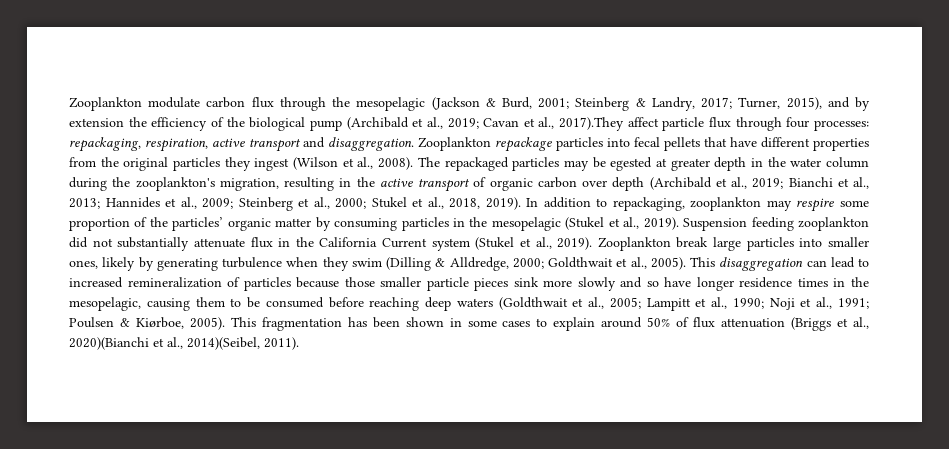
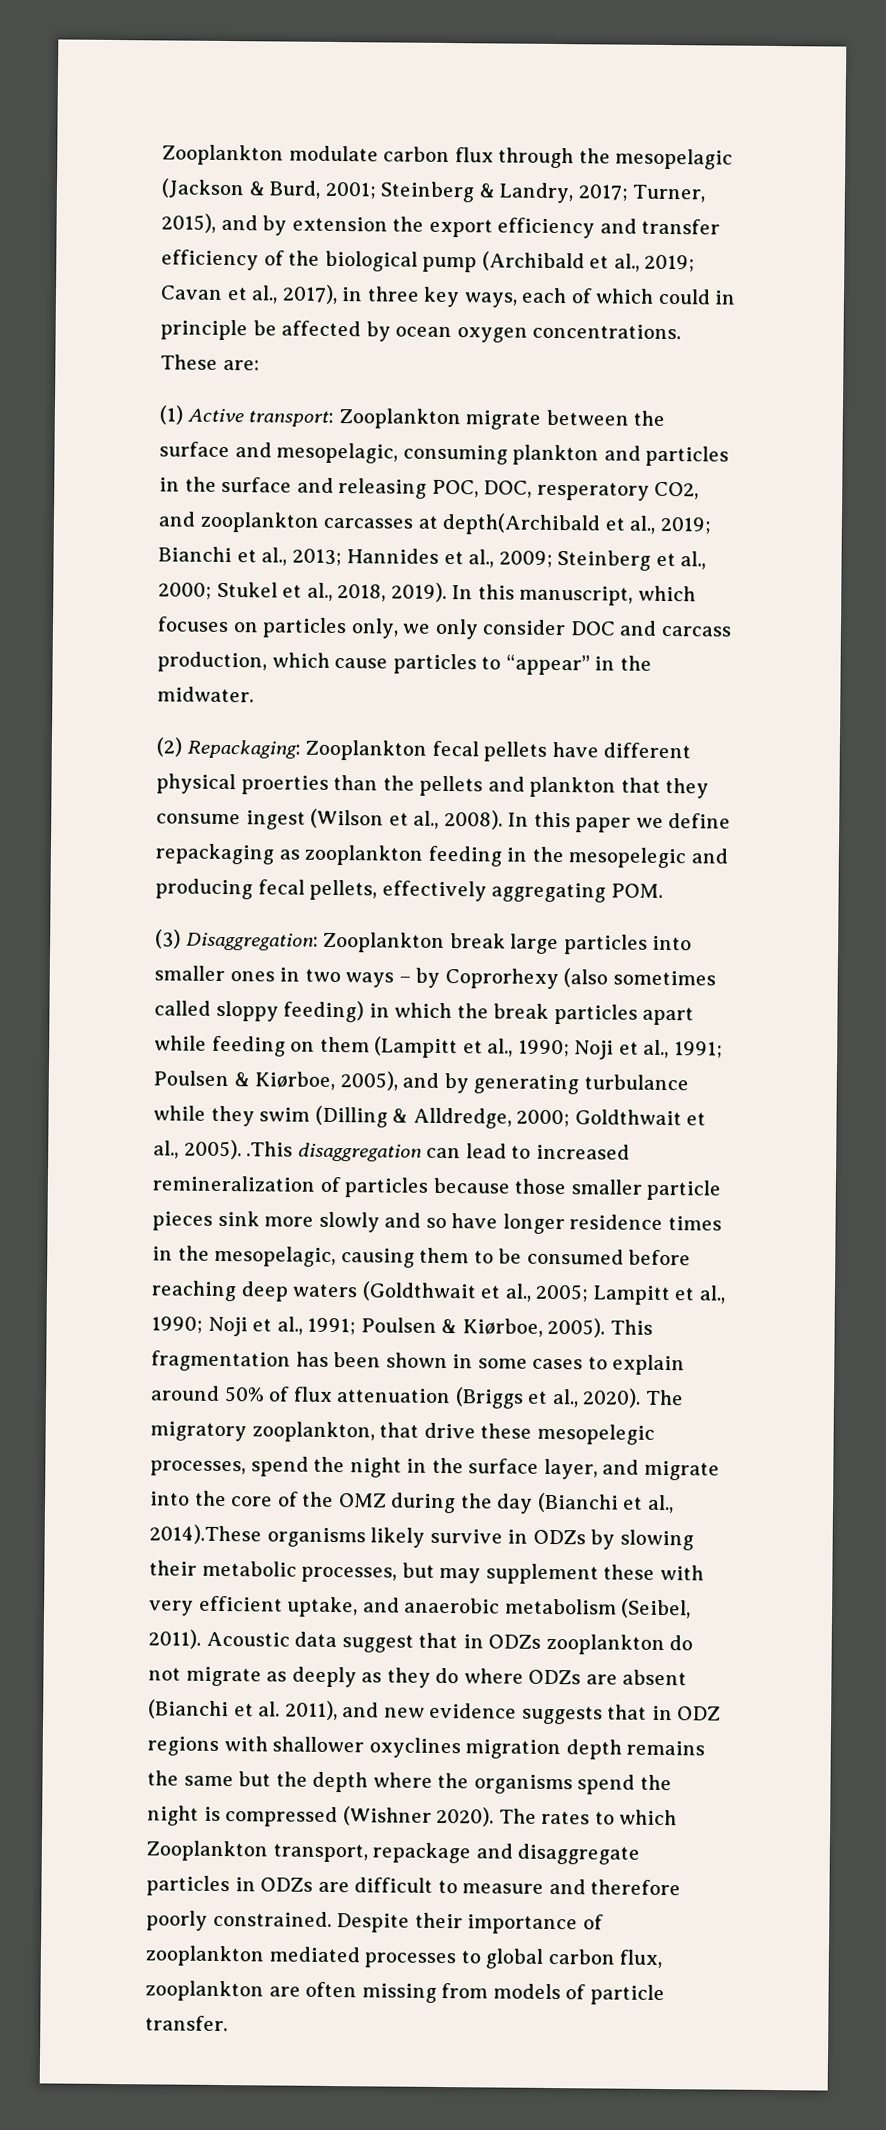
- Zooplankton modulate carbon flux through the mesopelagic (Jackson & Burd, 2001; Steinberg & Landry, 2017; Turner, 2015), and by extension the efficiency of the biological pump (Archibald et al., 2019; Cavan et al., 2017).They affect particle flux through four processes: repackaging, respiration, active transport and disaggregation. Zooplankton repackage particles into fecal pellets that have different properties from the original particles they ingest (Wilson et al., 2008). The repackaged particles may be egested at greater depth in the water column during the zooplankton's migration, resulting in the active transport of organic carbon over depth (Archibald et al., 2019; Bianchi et al., 2013; Hannides et al., 2009; Steinberg et al., 2000; Stukel et al., 2018, 2019).
+ Zooplankton modulate carbon flux through the mesopelagic (Jackson & Burd, 2001; Steinberg & Landry, 2017; Turner, 2015), and by extension the export efficiency and transfer efficiency of the biological pump (Archibald et al., 2019; Cavan et al., 2017), in three key ways, each of which could in principle be affected by ocean oxygen concentrations. These are:
+ (1) Active transport: Zooplankton migrate between the surface and mesopelagic, consuming plankton and particles in the surface and releasing POC, DOC, resperatory CO2, and zooplankton carcasses at depth(Archibald et al., 2019; Bianchi et al., 2013; Hannides et al., 2009; Steinberg et al., 2000; Stukel et al., 2018, 2019).
- In addition to repackaging, zooplankton may respire some proportion of the particles’ organic matter by consuming particles in the mesopelagic (Stukel et al., 2019). Suspension feeding zooplankton did not substantially attenuate flux in the California Current system (Stukel et al., 2019).
+ In this manuscript, which focuses on particles only, we only consider DOC and carcass production, which cause particles to “appear” in the midwater.
+ (2) Repackaging: Zooplankton fecal pellets have different physical proerties than the pellets and plankton that they consume ingest (Wilson et al., 2008). In this paper we define repackaging as zooplankton feeding in the mesopelegic and producing fecal pellets, effectively aggregating POM.
+ (3) Disaggregation:
- Zooplankton break large particles into smaller ones, likely by generating turbulence when they swim (Dilling & Alldredge, 2000;
+ Zooplankton break large particles into smaller ones in two ways – by Coprorhexy (also sometimes called sloppy feeding) in which the break particles apart while feeding on them (Lampitt et al., 1990; Noji et al., 1991; Poulsen & Kiørboe, 2005), and by generating turbulance while they swim (Dilling & Alldredge, 2000;
- Goldthwait et al., 2005). This disaggregation can lead to increased remineralization of particles because those smaller particle pieces sink more slowly and so have longer residence times in the mesopelagic, causing them to be consumed before reaching deep waters (Goldthwait et al., 2005;
+ Goldthwait et al., 2005). .This disaggregation can lead to increased remineralization of particles because those smaller particle pieces sink more slowly and so have longer residence times in the mesopelagic, causing them to be consumed before reaching deep waters (Goldthwait et al., 2005;
- This fragmentation has been shown in some cases to explain around 50% of flux attenuation (Briggs et al., 2020)(Bianchi et al., 2014)(Seibel, 2011).
+ This fragmentation has been shown in some cases to explain around 50% of flux attenuation (Briggs et al., 2020). The migratory zooplankton, that drive these mesopelegic processes, spend the night in the surface layer, and migrate into the core of the OMZ during the day (Bianchi et al., 2014).These organisms likely survive in ODZs by slowing their metabolic processes, but may supplement these with very efficient uptake, and anaerobic metabolism (Seibel, 2011). Acoustic data suggest that in ODZs zooplankton do not migrate as deeply as they do where ODZs are absent (Bianchi et al. 2011), and new evidence suggests that in ODZ regions with shallower oxyclines migration depth remains the same but the depth where the organisms spend the night is compressed (Wishner 2020). The rates to which Zooplankton transport, repackage and disaggregate particles in ODZs are difficult to measure and therefore poorly constrained. Despite their importance of zooplankton mediated processes to global carbon flux, zooplankton are often missing from models of particle transfer.

